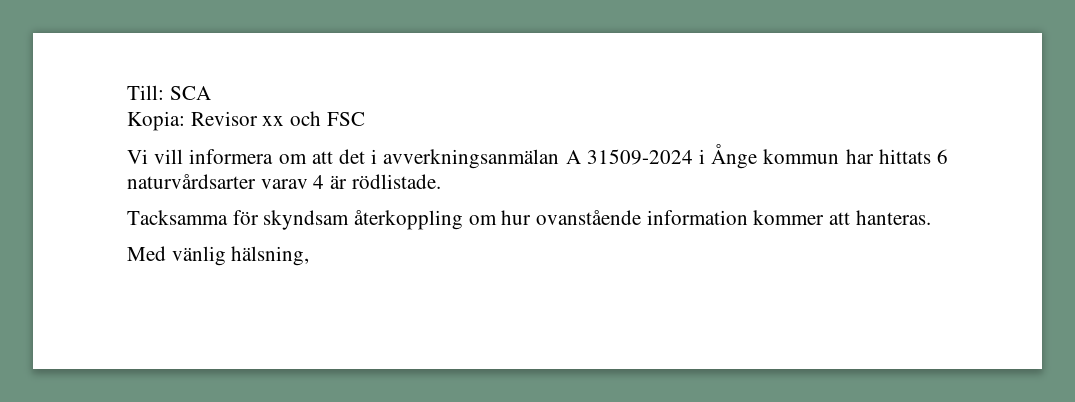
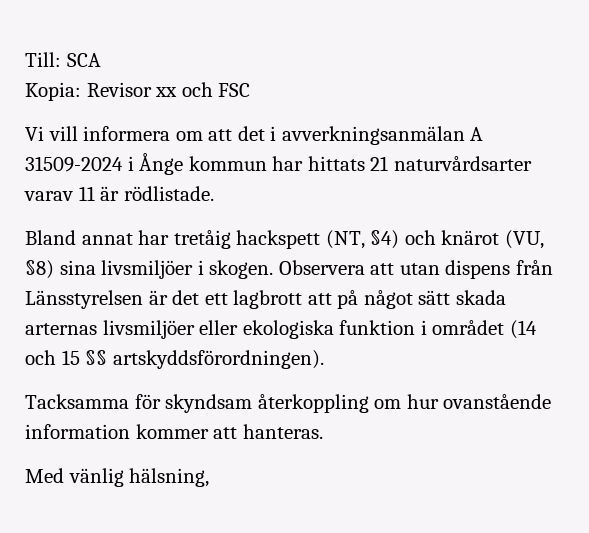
- Vi vill informera om att det i avverkningsanmälan A 31509-2024 i Ånge kommun har hittats 6 naturvårdsarter varav 4 är rödlistade.
+ Vi vill informera om att det i avverkningsanmälan A 31509-2024 i Ånge kommun har hittats 21 naturvårdsarter varav 11 är rödlistade.
+ Bland annat har tretåig hackspett (NT, §4) och knärot (VU, §8) sina livsmiljöer i skogen. Observera att utan dispens från Länsstyrelsen är det ett lagbrott att på något sätt skada arternas livsmiljöer eller ekologiska funktion i området (14 och 15 §§ artskyddsförordningen).

